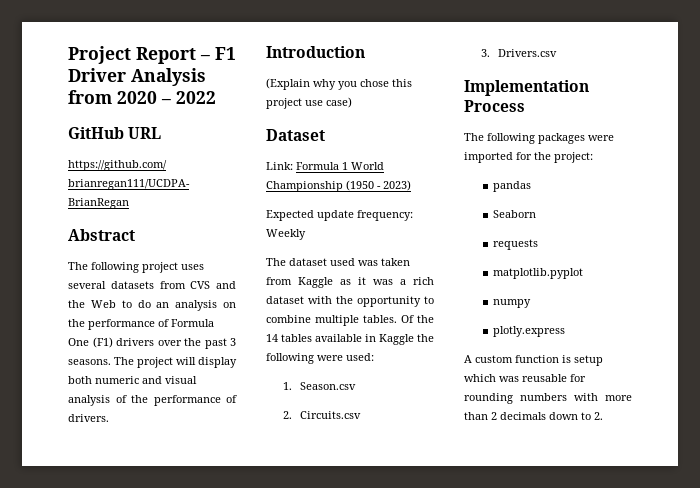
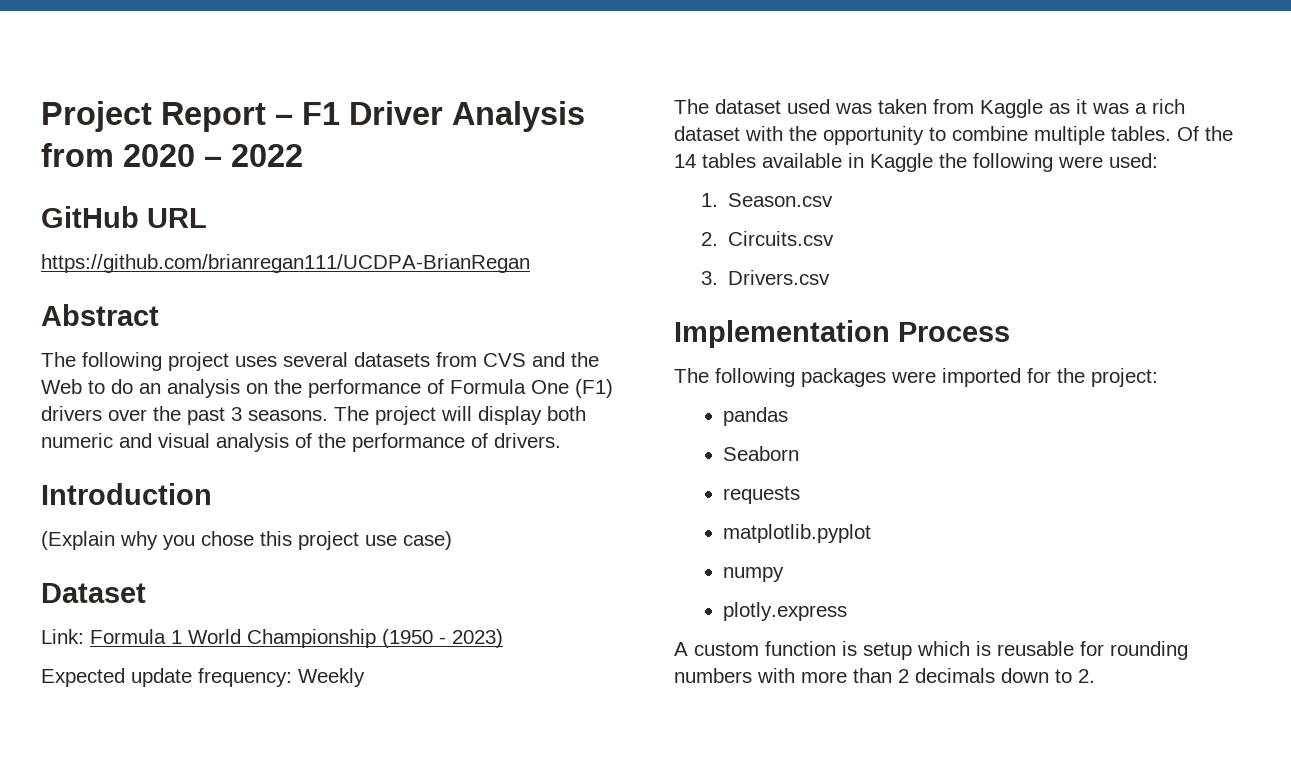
- A custom function is setup which was reusable for rounding numbers with more than 2 decimals down to 2.
+ A custom function is setup which is reusable for rounding numbers with more than 2 decimals down to 2.

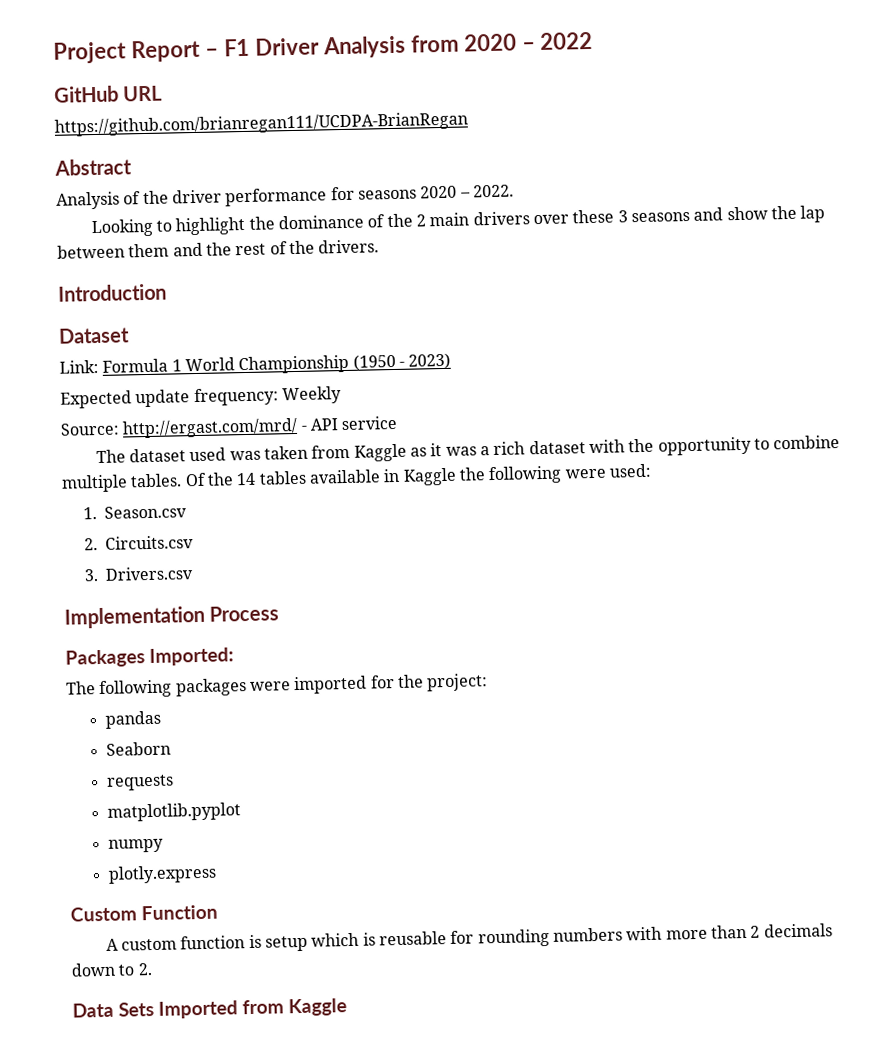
- The following project uses several datasets from CVS and the Web to do an analysis on the performance of Formula One (F1) drivers over the past 3 seasons. The project will display both numeric and visual analysis of the performance of drivers.
+ Analysis of the driver performance for seasons 2020 – 2022.
+ Looking to highlight the dominance of the 2 main drivers over these 3 seasons and show the lap between them and the rest of the drivers.
  Introduction
- (Explain why you chose this project use case)
+ Source: http://ergast.com/mrd/ - API service
+ Packages Imported:
+ Custom Function
+ Data Sets Imported from Kaggle

